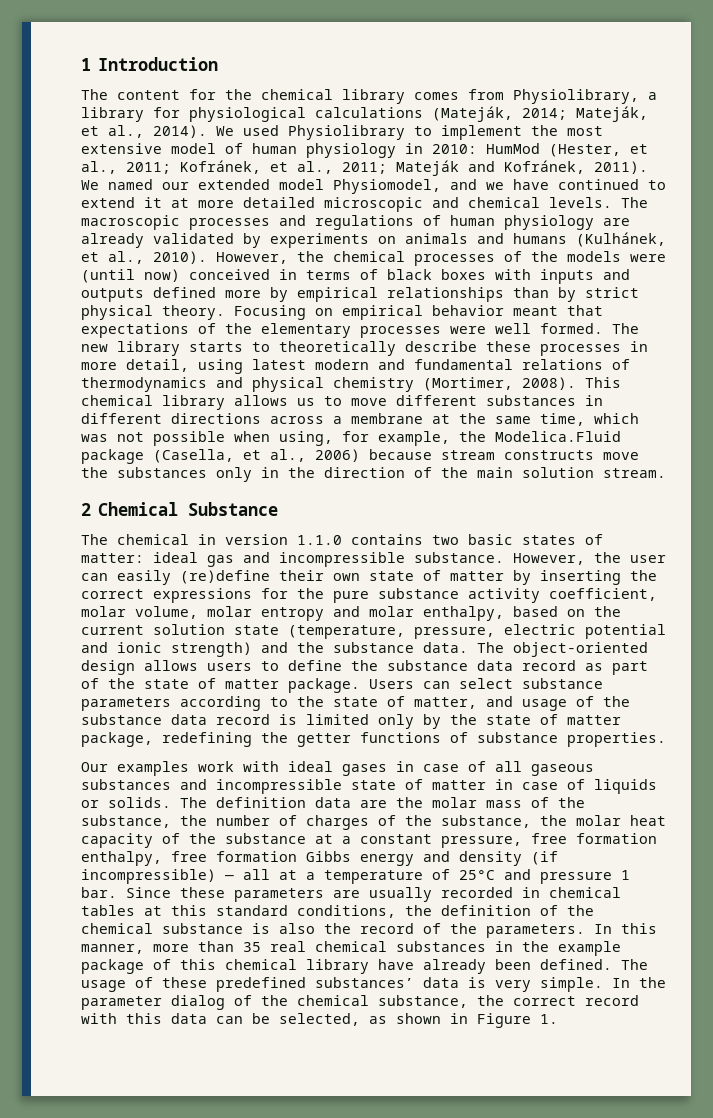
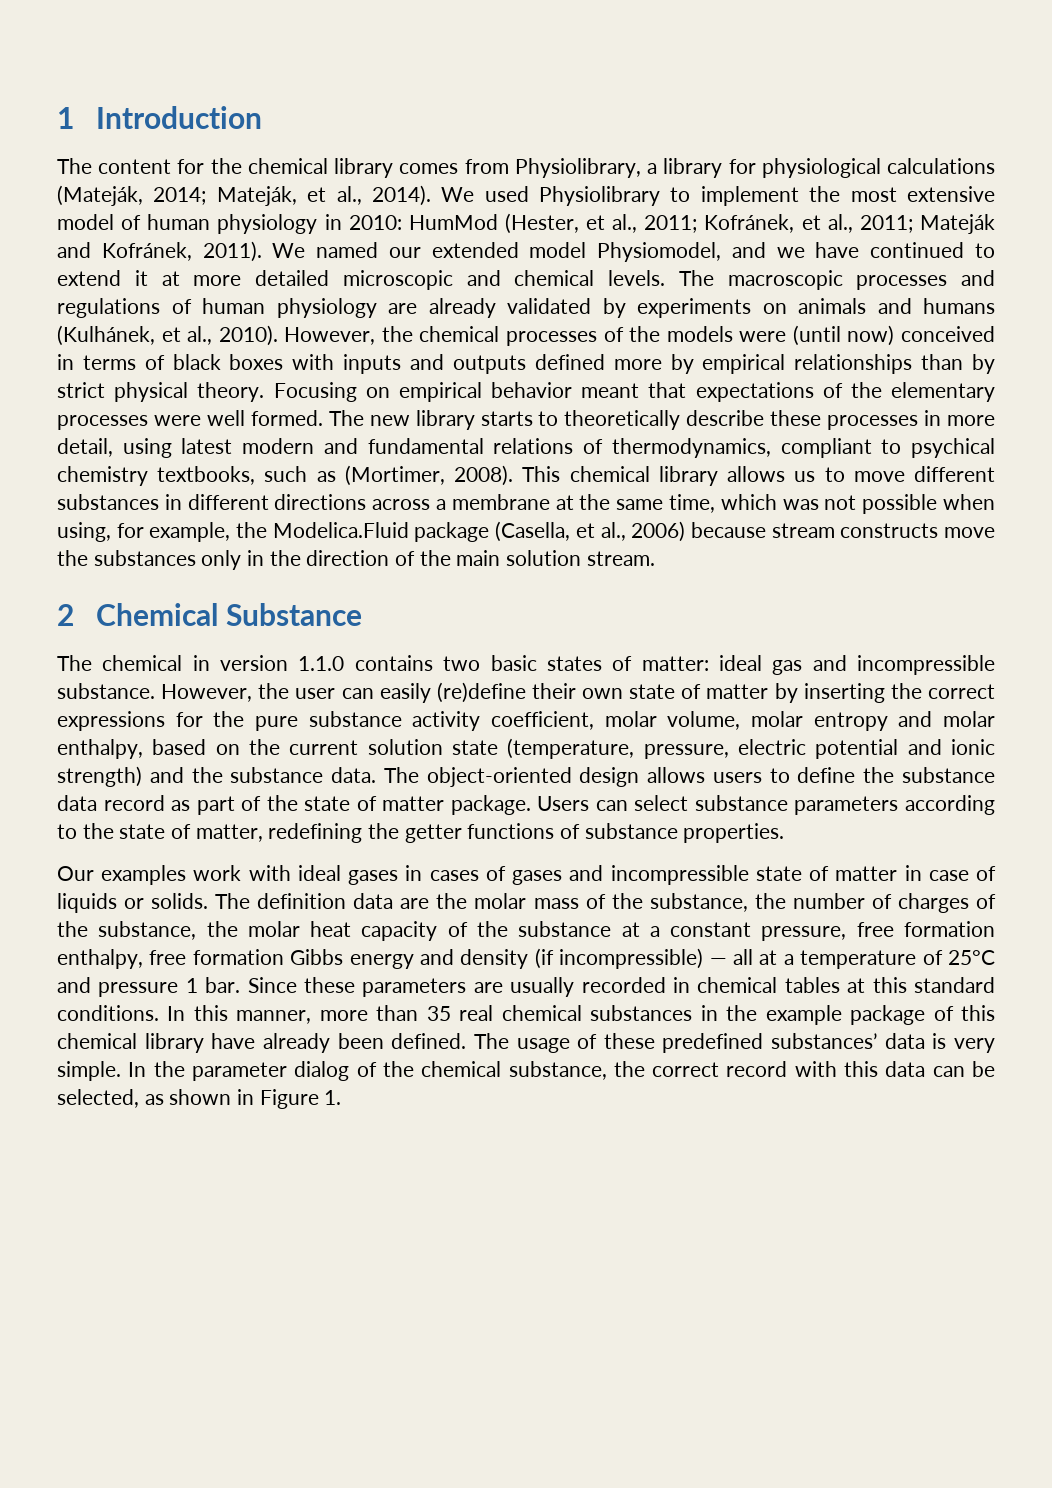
- The new library starts to theoretically describe these processes in more detail, using latest modern and fundamental relations of thermodynamics and physical chemistry (Mortimer, 2008).
+ The new library starts to theoretically describe these processes in more detail, using latest modern and fundamental relations of thermodynamics, compliant to psychical chemistry textbooks, such as (Mortimer, 2008).
- Users can select substance parameters according to the state of matter, and usage of the substance data record is limited only by the state of matter package, redefining the getter functions of substance properties.
+ Users can select substance parameters according to the state of matter, redefining the getter functions of substance properties.
- Our examples work with ideal gases in case of all gaseous substances and incompressible state of matter in case of liquids or solids.
+ Our examples work with ideal gases in cases of gases and incompressible state of matter in case of liquids or solids.
- Since these parameters are usually recorded in chemical tables at this standard conditions, the definition of the chemical substance is also the record of the parameters.
+ Since these parameters are usually recorded in chemical tables at this standard conditions.

